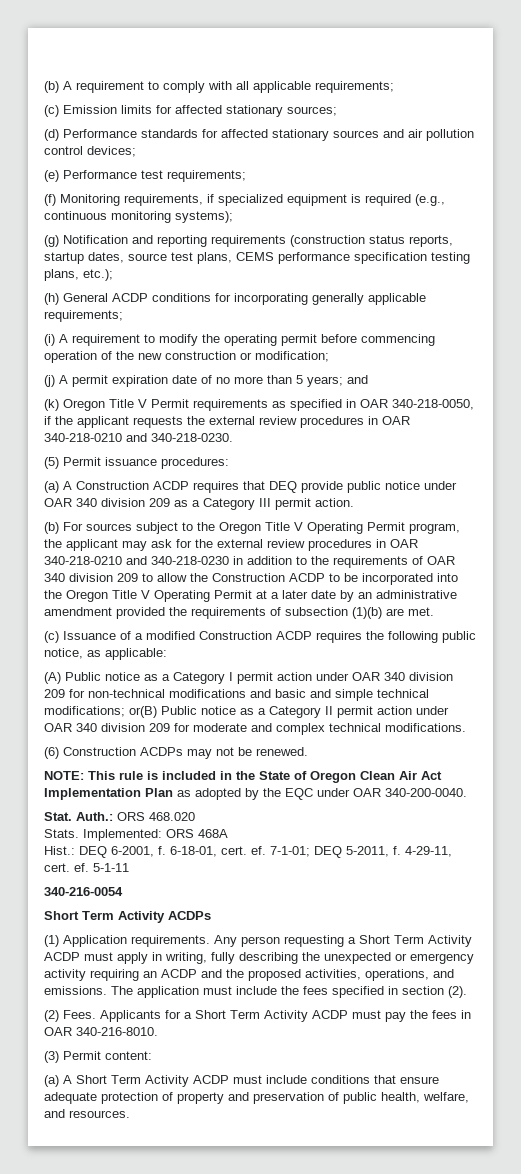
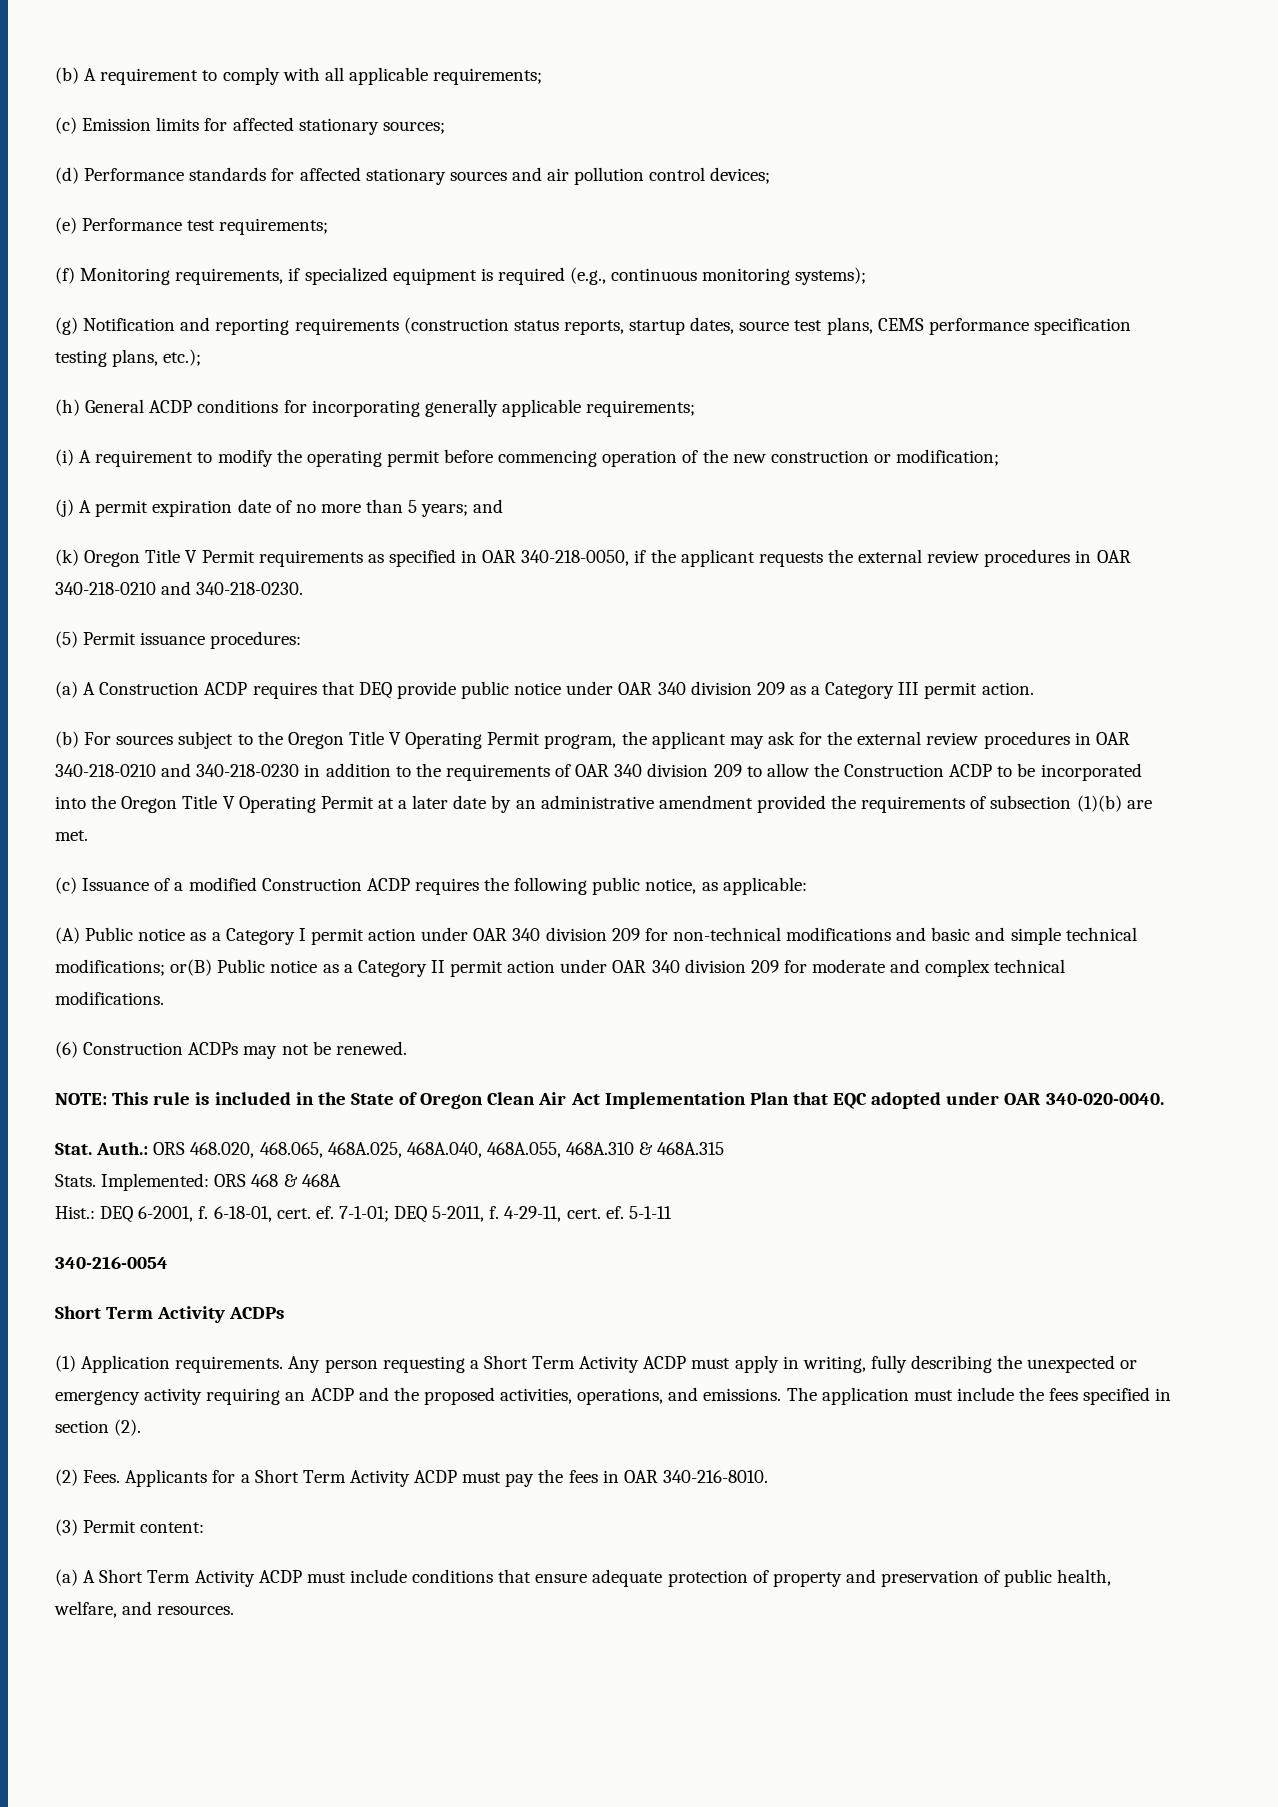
- NOTE: This rule is included in the State of Oregon Clean Air Act Implementation Plan as adopted by the EQC under OAR 340-200-0040.
+ NOTE: This rule is included in the State of Oregon Clean Air Act Implementation Plan that EQC adopted under OAR 340-020-0040.
- Auth.: ORS 468.020
+ Auth.: ORS 468.020, 468.065, 468A.025, 468A.040, 468A.055, 468A.310 & 468A.315
- Implemented: ORS 468A
+ Implemented: ORS 468 & 468A

